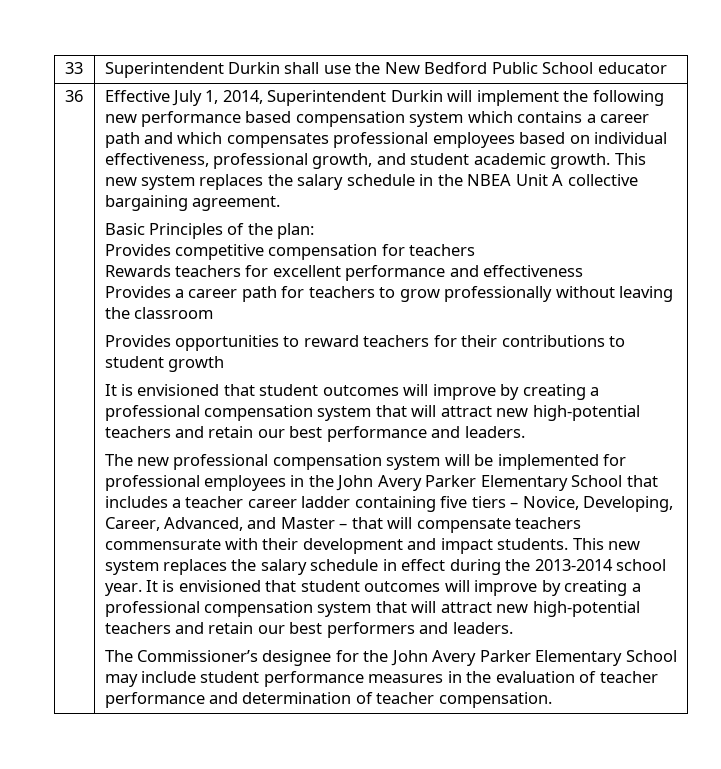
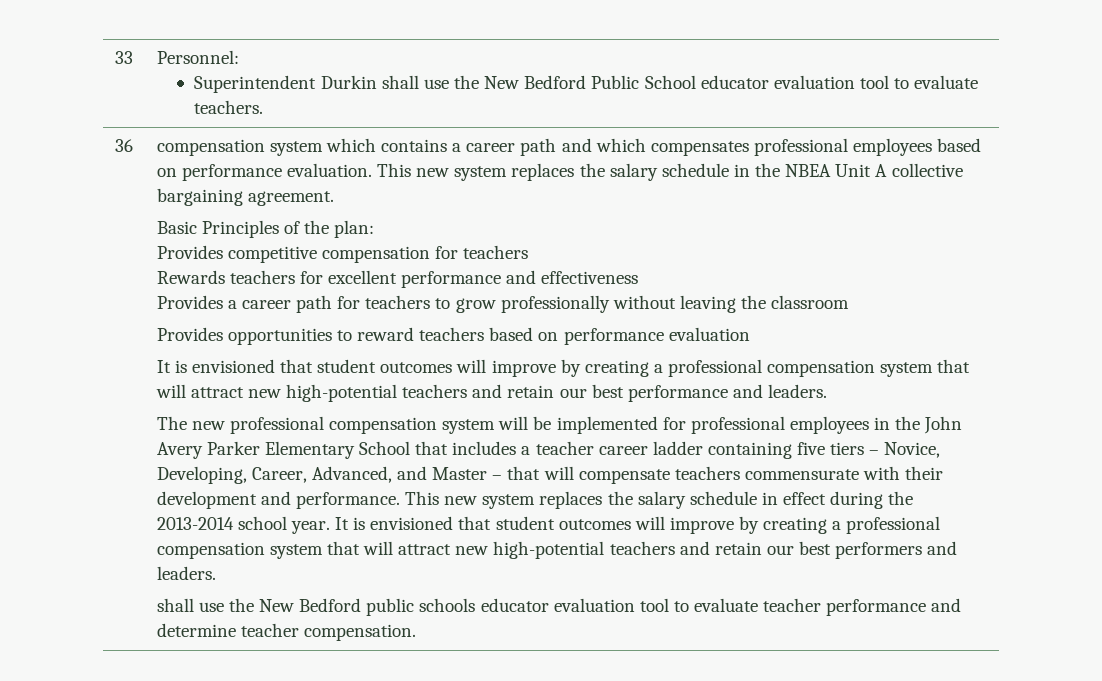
- 33 | Superintendent Durkin shall use the New Bedford Public School educator
- 36 | Effective July 1, 2014, Superintendent Durkin will implement the following new performance based compensation system which contains a career path and which compensates professional employees based on individual effectiveness, professional growth, and student academic growth.
+ 33 | Personnel:
+ Superintendent Durkin shall use the New Bedford Public School educator evaluation tool to evaluate teachers.
+ 36 | compensation system which contains a career path and which compensates professional employees based on performance evaluation.
- Provides opportunities to reward teachers for their contributions to student growth
+ Provides opportunities to reward teachers based on performance evaluation
- The new professional compensation system will be implemented for professional employees in the John Avery Parker Elementary School that includes a teacher career ladder containing five tiers – Novice, Developing, Career, Advanced, and Master – that will compensate teachers commensurate with their development and impact students.
+ The new professional compensation system will be implemented for professional employees in the John Avery Parker Elementary School that includes a teacher career ladder containing five tiers – Novice, Developing, Career, Advanced, and Master – that will compensate teachers commensurate with their development and performance.
- The Commissioner’s designee for the John Avery Parker Elementary School may include student performance measures in the evaluation of teacher performance and determination of teacher compensation.
+ shall use the New Bedford public schools educator evaluation tool to evaluate teacher performance and determine teacher compensation.

